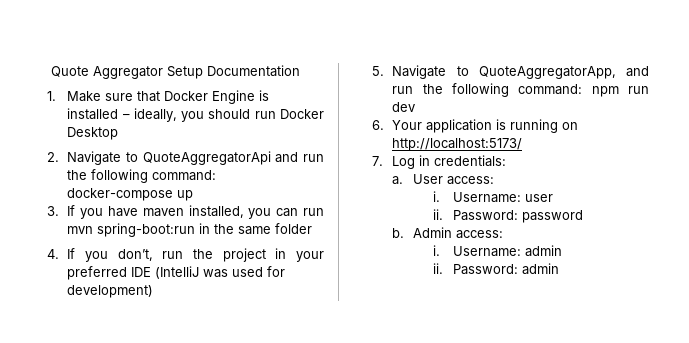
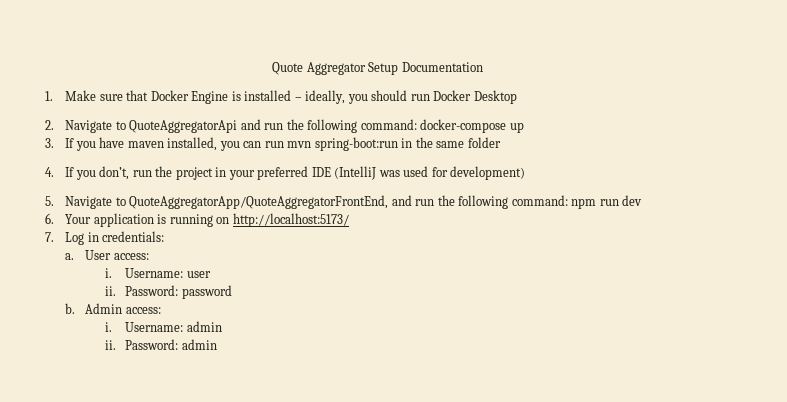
- 5. Navigate to QuoteAggregatorApp, and run the following command: npm run dev
+ 5. Navigate to QuoteAggregatorApp/QuoteAggregatorFrontEnd, and run the following command: npm run dev

